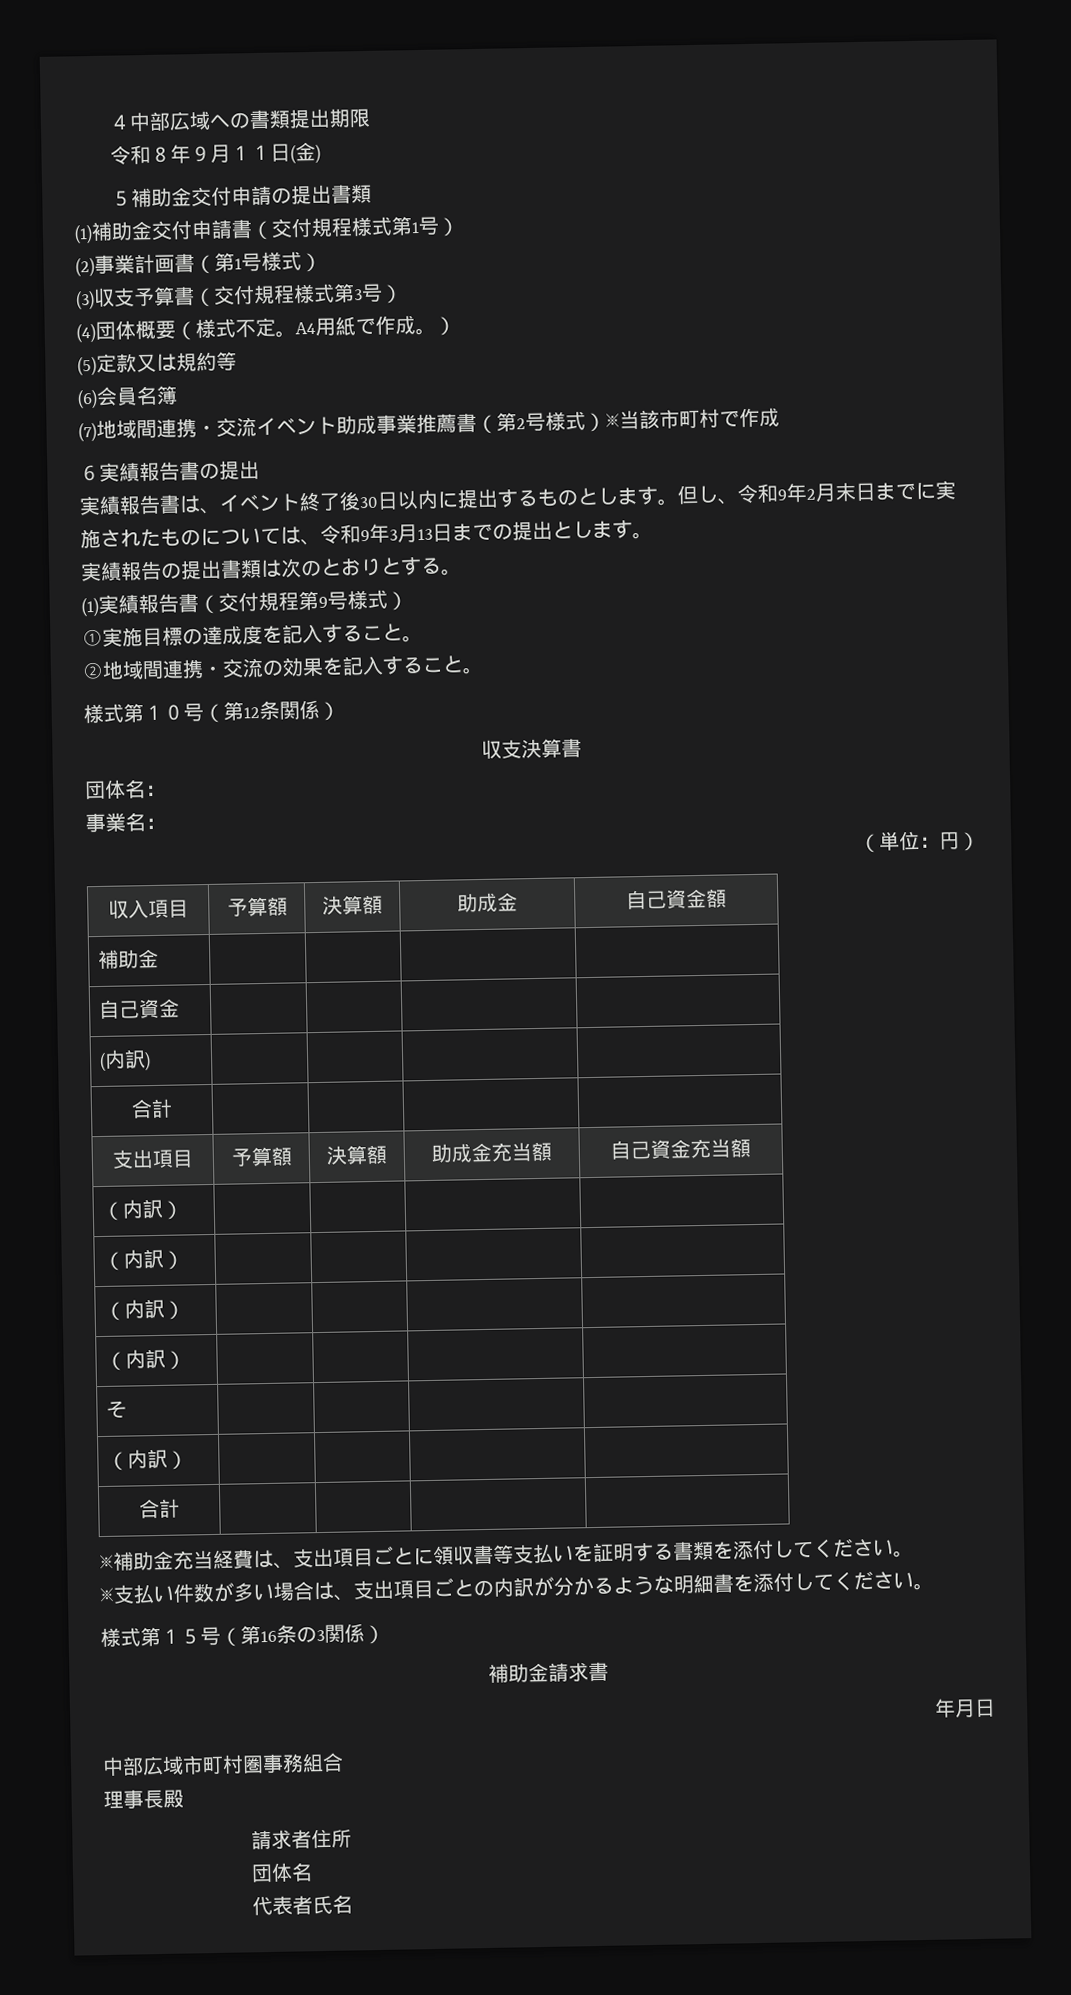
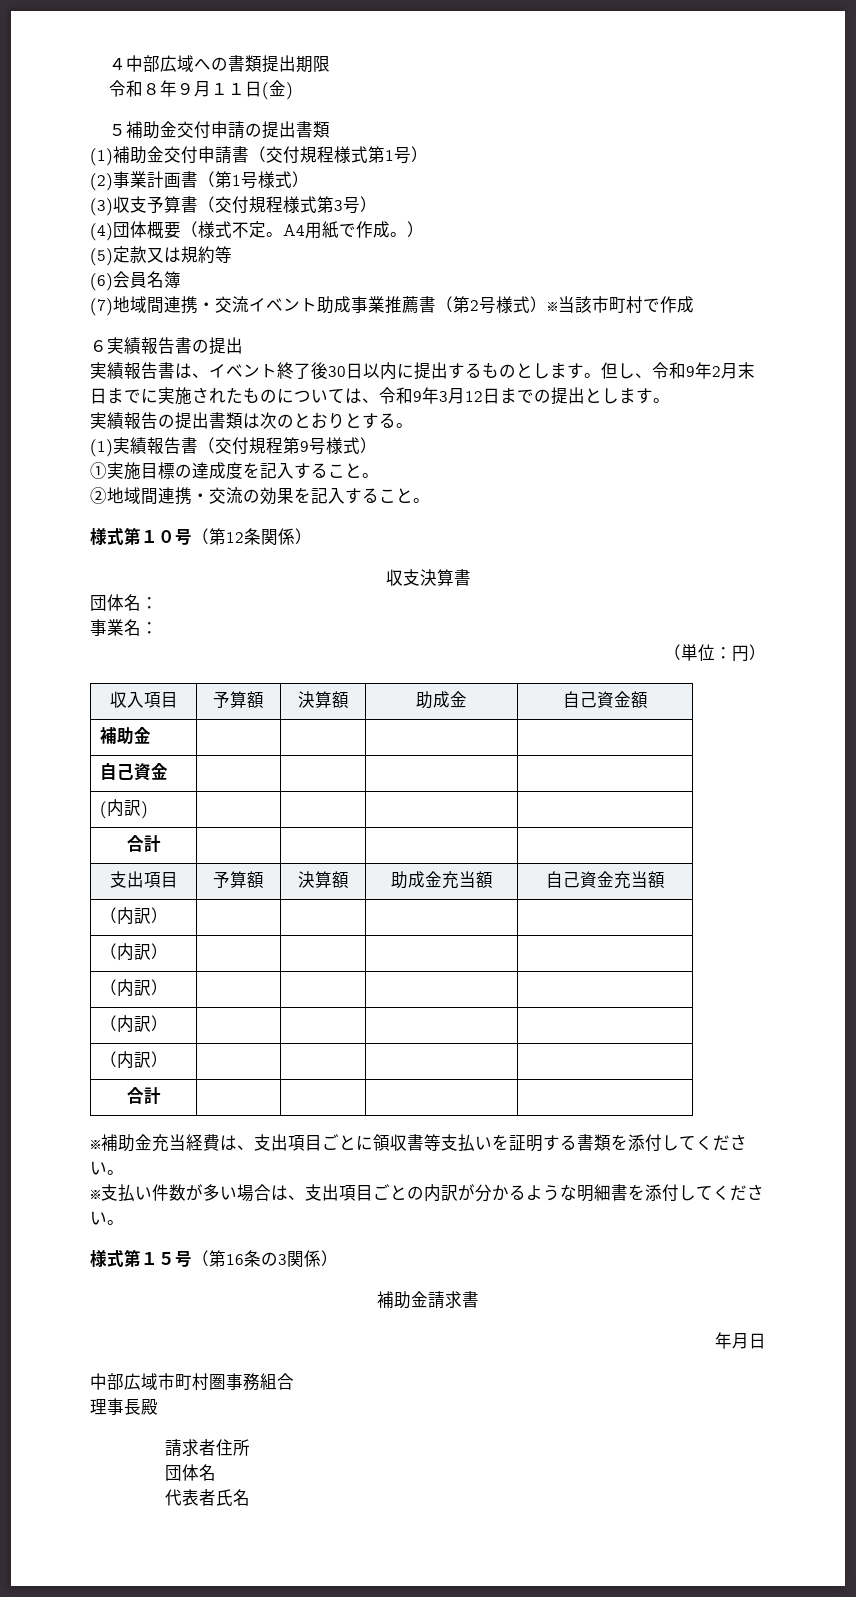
- 但し、令和9年2月末日までに実施されたものについては、令和9年3月13日までの提出とします。
+ 但し、令和9年2月末日までに実施されたものについては、令和9年3月12日までの提出とします。
- そ | | | |

